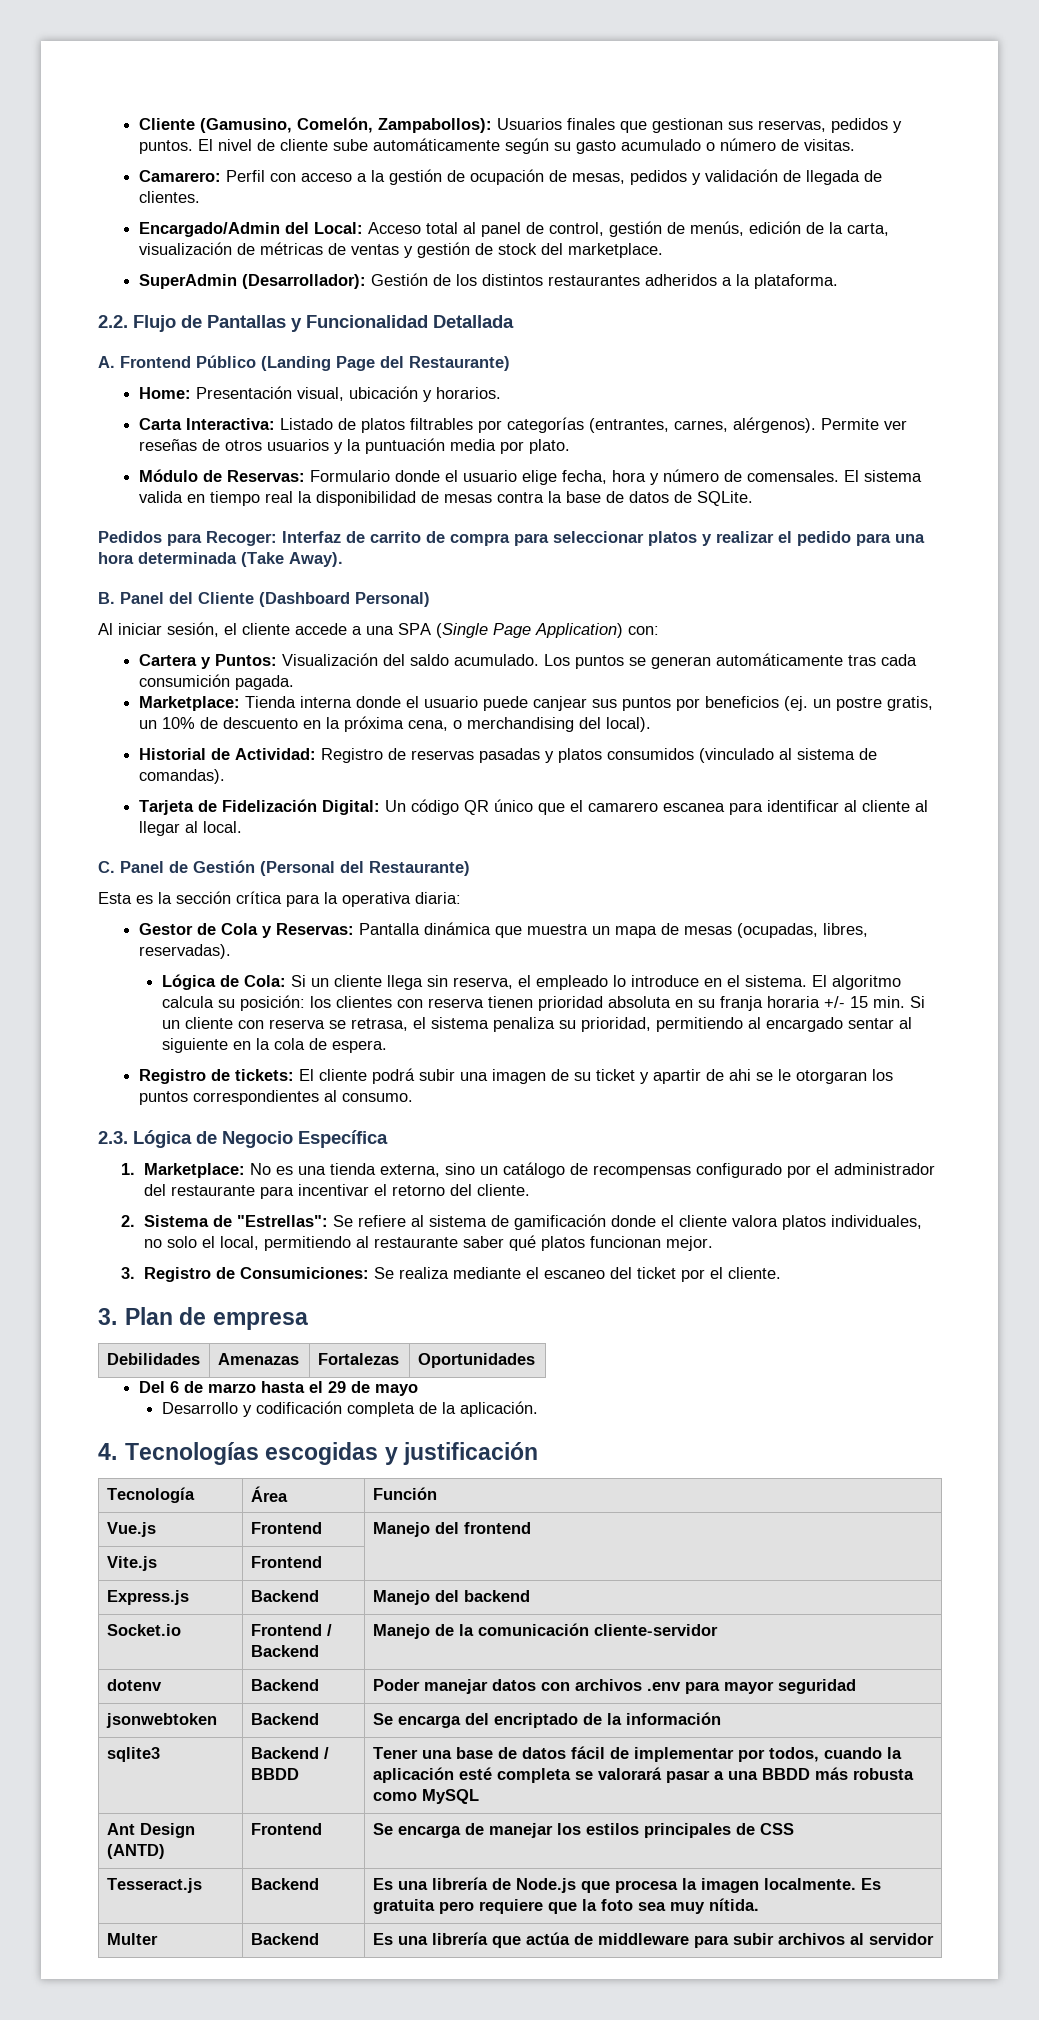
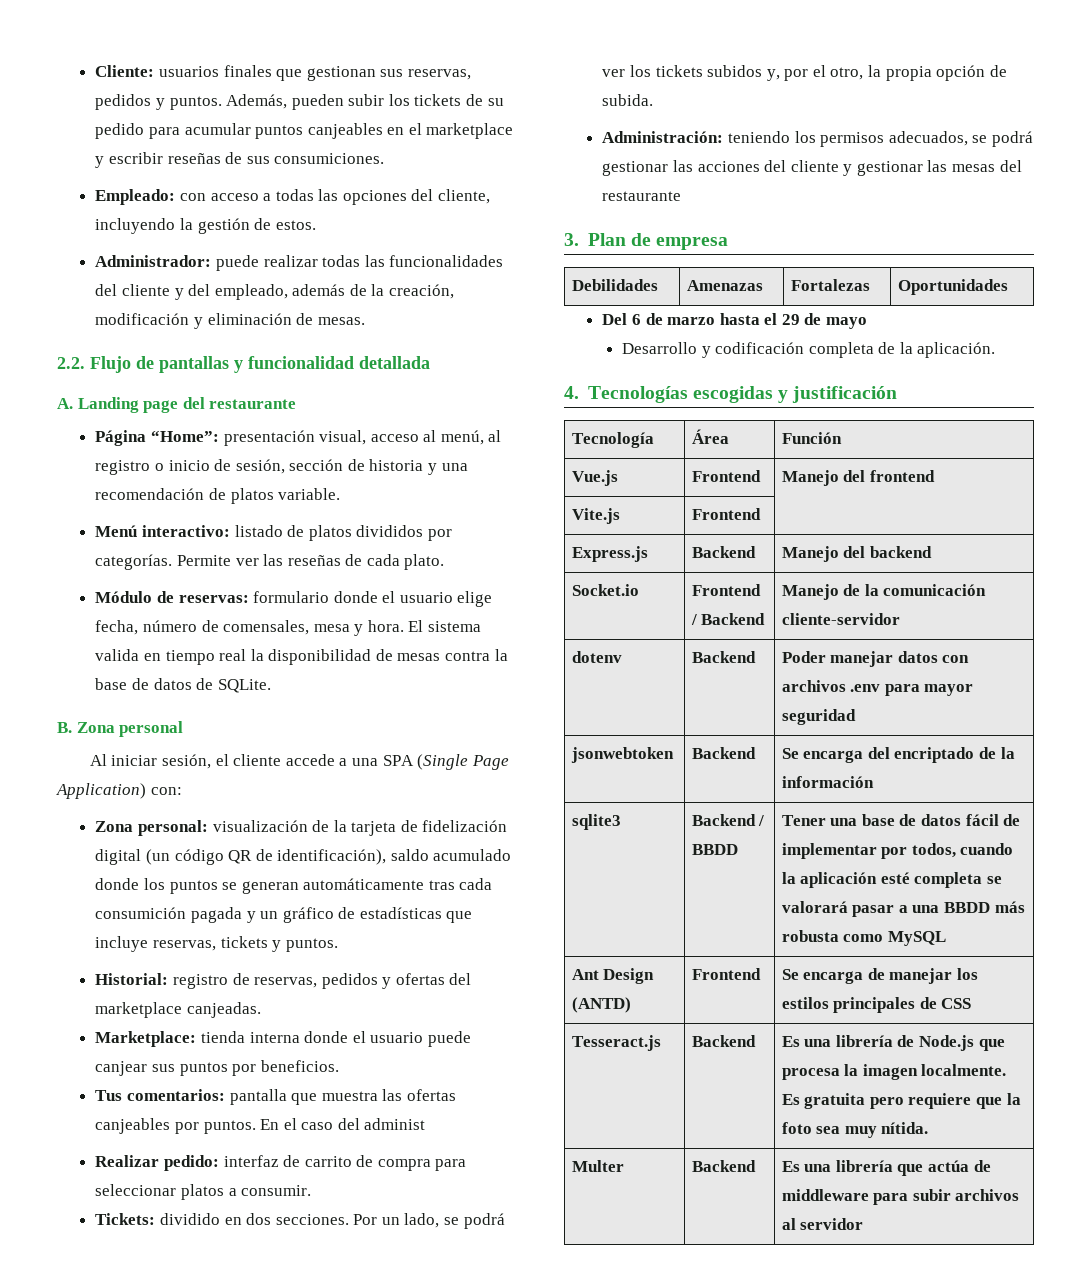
- Cliente (Gamusino, Comelón, Zampabollos): Usuarios finales que gestionan sus reservas, pedidos y puntos.
+ Cliente: usuarios finales que gestionan sus reservas, pedidos y puntos.
- El nivel de cliente sube automáticamente según su gasto acumulado o número de visitas.
- Camarero: Perfil con acceso a la gestión de ocupación de mesas, pedidos y validación de llegada de clientes.
- Encargado/Admin del Local: Acceso total al panel de control, gestión de menús, edición de la carta, visualización de métricas de ventas y gestión de stock del marketplace.
- SuperAdmin (Desarrollador): Gestión de los distintos restaurantes adheridos a la plataforma.
- 2.2. Flujo de Pantallas y Funcionalidad Detallada
- A. Frontend Público (Landing Page del Restaurante)
- Home: Presentación visual, ubicación y horarios.
- Carta Interactiva: Listado de platos filtrables por categorías (entrantes, carnes, alérgenos).
+ Además, pueden subir los tickets de su pedido para acumular puntos canjeables en el marketplace y escribir reseñas de sus consumiciones.
+ Empleado: con acceso a todas las opciones del cliente, incluyendo la gestión de estos.
+ Administrador: puede realizar todas las funcionalidades del cliente y del empleado, además de la creación, modificación y eliminación de mesas.
+ 2.2. Flujo de pantallas y funcionalidad detallada
+ A. Landing page del restaurante
+ Página “Home”: presentación visual, acceso al menú, al registro o inicio de sesión, sección de historia y una recomendación de platos variable.
+ Menú interactivo: listado de platos divididos por categorías.
- Permite ver reseñas de otros usuarios y la puntuación media por plato.
+ Permite ver las reseñas de cada plato.
- Módulo de Reservas: Formulario donde el usuario elige fecha, hora y número de comensales.
+ Módulo de reservas: formulario donde el usuario elige fecha, número de comensales, mesa y hora.
- Pedidos para Recoger: Interfaz de carrito de compra para seleccionar platos y realizar el pedido para una hora determinada (Take Away).
- B. Panel del Cliente (Dashboard Personal)
+ B. Zona personal
- Cartera y Puntos: Visualización del saldo acumulado. Los puntos se generan automáticamente tras cada consumición pagada.
- Marketplace: Tienda interna donde el usuario puede canjear sus puntos por beneficios (ej. un postre gratis, un 10% de descuento en la próxima cena, o merchandising del local).
- Historial de Actividad: Registro de reservas pasadas y platos consumidos (vinculado al sistema de comandas).
- Tarjeta de Fidelización Digital: Un código QR único que el camarero escanea para identificar al cliente al llegar al local.
- C. Panel de Gestión (Personal del Restaurante)
- Esta es la sección crítica para la operativa diaria:
- Gestor de Cola y Reservas: Pantalla dinámica que muestra un mapa de mesas (ocupadas, libres, reservadas).
- Lógica de Cola: Si un cliente llega sin reserva, el empleado lo introduce en el sistema. El algoritmo calcula su posición: los clientes con reserva tienen prioridad absoluta en su franja horaria +/- 15 min. Si un cliente con reserva se retrasa, el sistema penaliza su prioridad, permitiendo al encargado sentar al siguiente en la cola de espera.
- Registro de tickets: El cliente podrá subir una imagen de su ticket y apartir de ahi se le otorgaran los puntos correspondientes al consumo.
- 2.3. Lógica de Negocio Específica
- 1. Marketplace: No es una tienda externa, sino un catálogo de recompensas configurado por el administrador del restaurante para incentivar el retorno del cliente.
- 2. Sistema de "Estrellas": Se refiere al sistema de gamificación donde el cliente valora platos individuales, no solo el local, permitiendo al restaurante saber qué platos funcionan mejor.
- 3. Registro de Consumiciones: Se realiza mediante el escaneo del ticket por el cliente.
+ Zona personal: visualización de la tarjeta de fidelización digital (un código QR de identificación), saldo acumulado donde los puntos se generan automáticamente tras cada consumición pagada y un gráfico de estadísticas que incluye reservas, tickets y puntos.
+ Historial: registro de reservas, pedidos y ofertas del marketplace canjeadas.
+ Marketplace: tienda interna donde el usuario puede canjear sus puntos por beneficios.
+ Tus comentarios: pantalla que muestra las ofertas canjeables por puntos. En el caso del administ
+ Realizar pedido: interfaz de carrito de compra para seleccionar platos a consumir.
+ Tickets: dividido en dos secciones. Por un lado, se podrá ver los tickets subidos y, por el otro, la propia opción de subida.
+ Administración: teniendo los permisos adecuados, se podrá gestionar las acciones del cliente y gestionar las mesas del restaurante

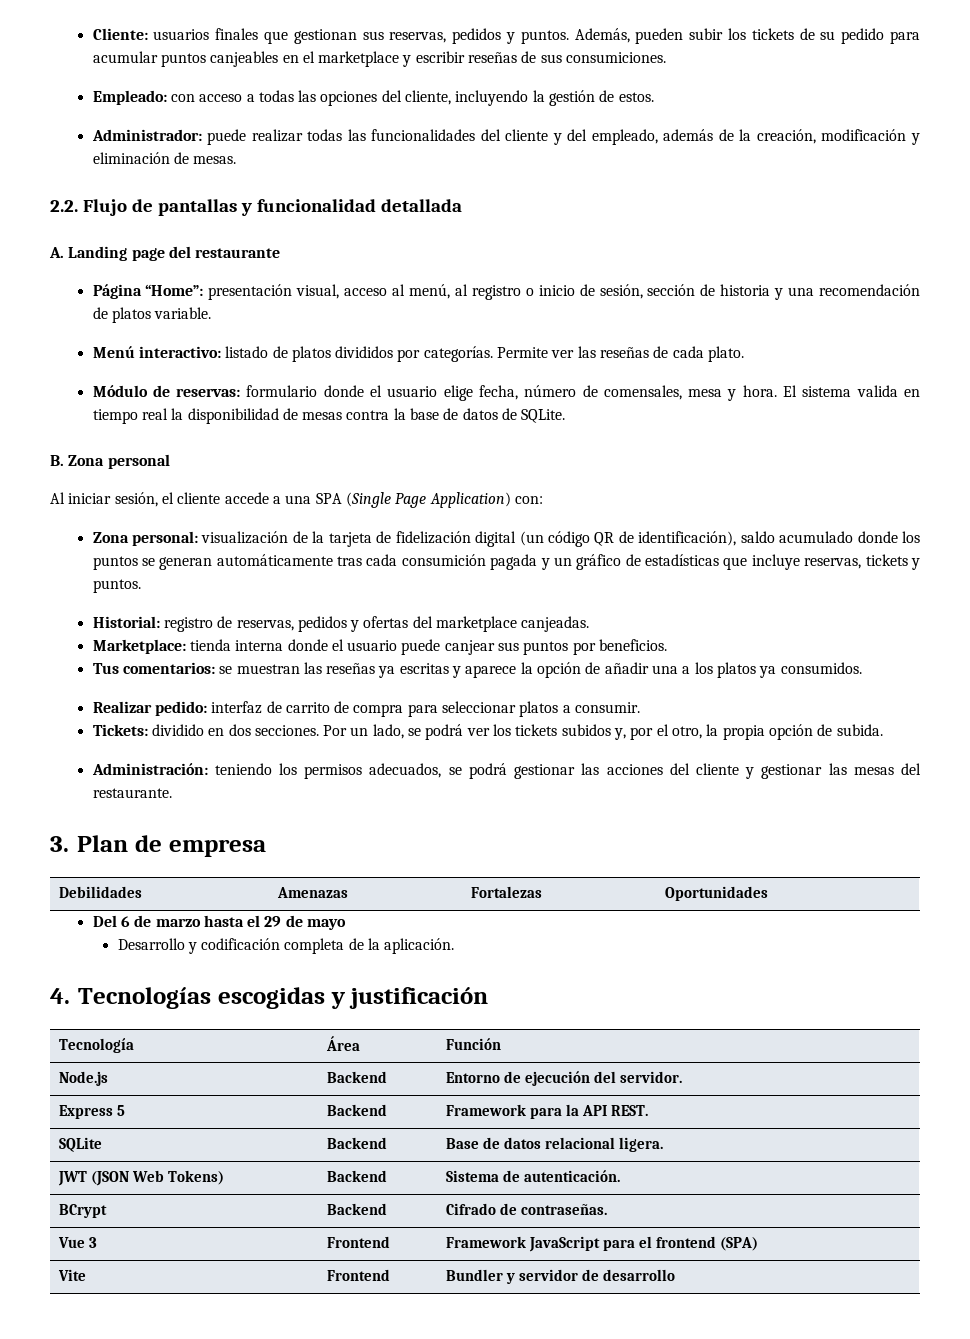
- Tus comentarios: pantalla que muestra las ofertas canjeables por puntos. En el caso del administ
+ Tus comentarios: se muestran las reseñas ya escritas y aparece la opción de añadir una a los platos ya consumidos.
- Administración: teniendo los permisos adecuados, se podrá gestionar las acciones del cliente y gestionar las mesas del restaurante
+ Administración: teniendo los permisos adecuados, se podrá gestionar las acciones del cliente y gestionar las mesas del restaurante.
- Vue.js | Frontend | Manejo del frontend
- Vite.js | Frontend |
- Express.js | Backend | Manejo del backend
- Socket.io | Frontend / Backend | Manejo de la comunicación cliente-servidor
- dotenv | Backend | Poder manejar datos con archivos .env para mayor seguridad
- jsonwebtoken | Backend | Se encarga del encriptado de la información
- sqlite3 | Backend / BBDD | Tener una base de datos fácil de implementar por todos, cuando la aplicación esté completa se valorará pasar a una BBDD más robusta como MySQL
- Ant Design (ANTD) | Frontend | Se encarga de manejar los estilos principales de CSS
- Tesseract.js | Backend | Es una librería de Node.js que procesa la imagen localmente. Es gratuita pero requiere que la foto sea muy nítida.
- Multer | Backend | Es una librería que actúa de middleware para subir archivos al servidor
+ Node.js | Backend | Entorno de ejecución del servidor.
+ Express 5 | Backend | Framework para la API REST.
+ SQLite | Backend | Base de datos relacional ligera.
+ JWT (JSON Web Tokens) | Backend | Sistema de autenticación.
+ BCrypt | Backend | Cifrado de contraseñas.
+ Vue 3 | Frontend | Framework JavaScript para el frontend (SPA)
+ Vite | Frontend | Bundler y servidor de desarrollo

